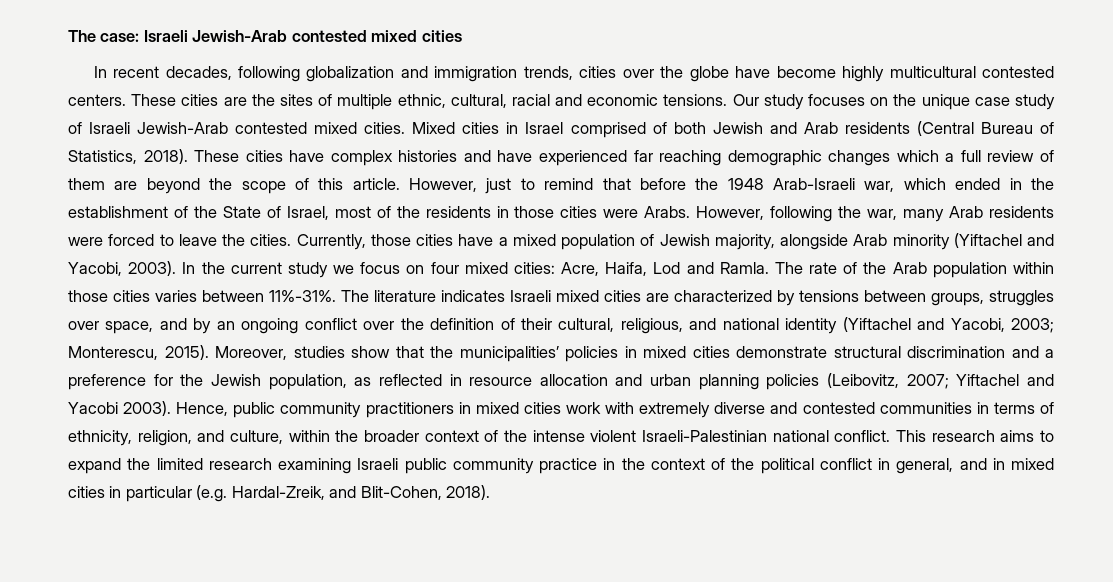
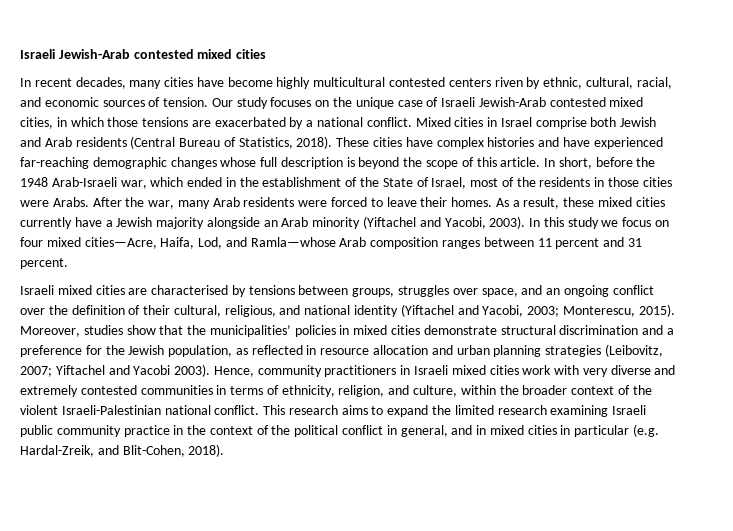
- The case: Israeli Jewish-Arab contested mixed cities
+ Israeli Jewish-Arab contested mixed cities
- In recent decades, following globalization and immigration trends, cities over the globe have become highly multicultural contested centers. These cities are the sites of multiple ethnic, cultural, racial and economic tensions.
+ In recent decades, many cities have become highly multicultural contested centers riven by ethnic, cultural, racial, and economic sources of tension.
- Our study focuses on the unique case study of Israeli Jewish-Arab contested mixed cities.
+ Our study focuses on the unique case of Israeli Jewish-Arab contested mixed cities, in which those tensions are exacerbated by a national conflict.
- Mixed cities in Israel comprised of both Jewish and Arab residents (Central Bureau of Statistics, 2018).
+ Mixed cities in Israel comprise both Jewish and Arab residents (Central Bureau of Statistics, 2018).
- These cities have complex histories and have experienced far reaching demographic changes which a full review of them are beyond the scope of this article.
+ These cities have complex histories and have experienced far-reaching demographic changes whose full description is beyond the scope of this article.
- However, just to remind that before the 1948 Arab-Israeli war, which ended in the establishment of the State of Israel, most of the residents in those cities were Arabs.
+ In short, before the 1948 Arab-Israeli war, which ended in the establishment of the State of Israel, most of the residents in those cities were Arabs.
- However, following the war, many Arab residents were forced to leave the cities. Currently, those cities have a mixed population of Jewish majority, alongside Arab minority (Yiftachel and Yacobi, 2003).
+ After the war, many Arab residents were forced to leave their homes. As a result, these mixed cities currently have a Jewish majority alongside an Arab minority (Yiftachel and Yacobi, 2003).
- In the current study we focus on four mixed cities: Acre, Haifa, Lod and Ramla. The rate of the Arab population within those cities varies between 11%-31%. The literature indicates Israeli mixed cities are characterized by tensions between groups, struggles over space, and by an ongoing conflict over the definition of their cultural, religious, and national identity (Yiftachel and Yacobi, 2003; Monterescu, 2015).
+ In this study we focus on four mixed cities—Acre, Haifa, Lod, and Ramla—whose Arab composition ranges between 11 percent and 31 percent.
+ Israeli mixed cities are characterised by tensions between groups, struggles over space, and an ongoing conflict over the definition of their cultural, religious, and national identity (Yiftachel and Yacobi, 2003; Monterescu, 2015).
- Moreover, studies show that the municipalities’ policies in mixed cities demonstrate structural discrimination and a preference for the Jewish population, as reflected in resource allocation and urban planning policies (Leibovitz, 2007; Yiftachel and Yacobi 2003).
+ Moreover, studies show that the municipalities’ policies in mixed cities demonstrate structural discrimination and a preference for the Jewish population, as reflected in resource allocation and urban planning strategies (Leibovitz, 2007; Yiftachel and Yacobi 2003).
- Hence, public community practitioners in mixed cities work with extremely diverse and contested communities in terms of ethnicity, religion, and culture, within the broader context of the intense violent Israeli-Palestinian national conflict.
+ Hence, community practitioners in Israeli mixed cities work with very diverse and extremely contested communities in terms of ethnicity, religion, and culture, within the broader context of the violent Israeli-Palestinian national conflict.

